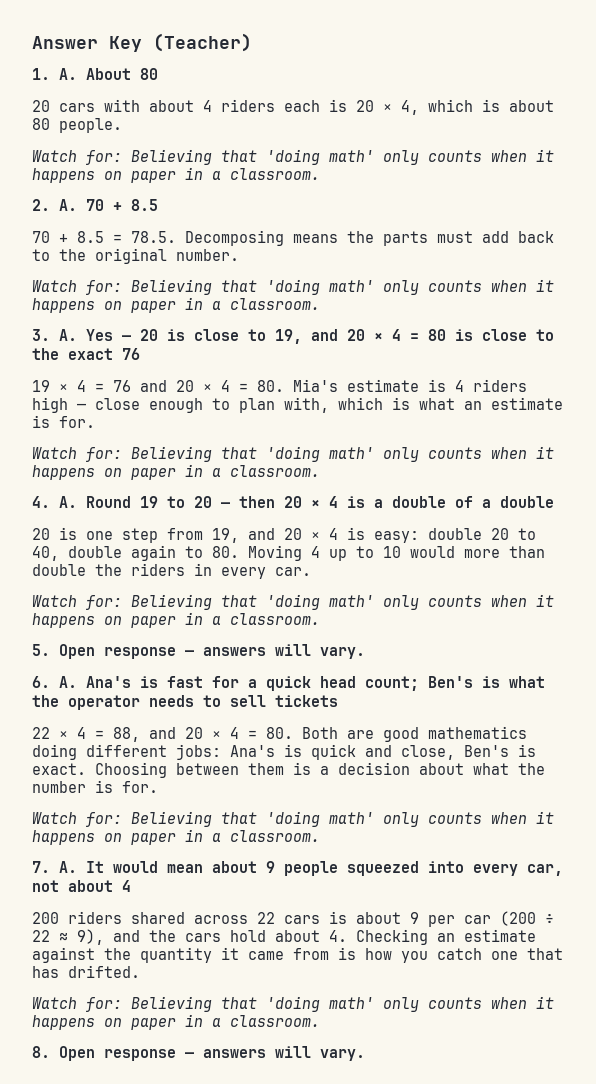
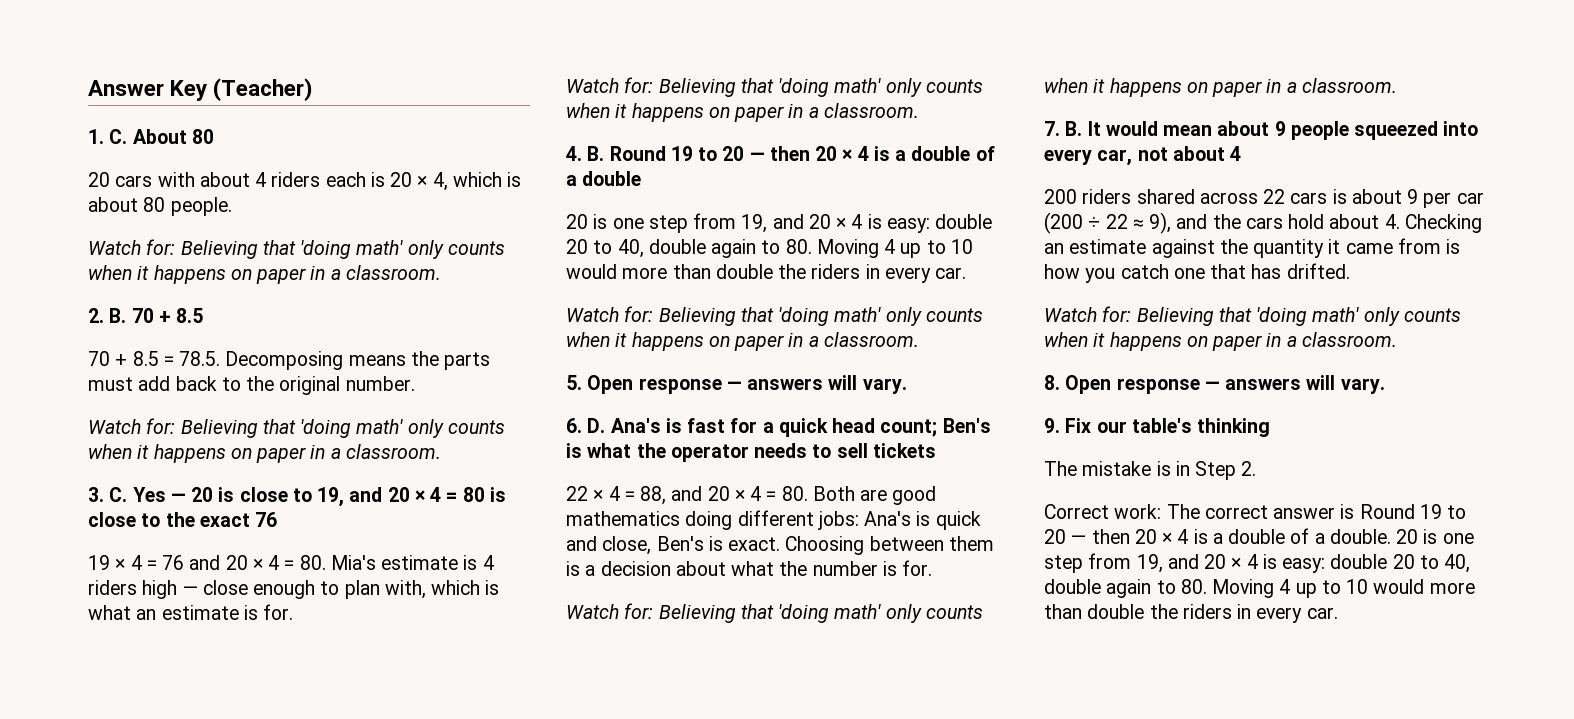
- 1. A. About 80
+ 1. C. About 80
- 2. A. 70 + 8.5
+ 2. B. 70 + 8.5
- 3. A. Yes — 20 is close to 19, and 20 × 4 = 80 is close to the exact 76
+ 3. C. Yes — 20 is close to 19, and 20 × 4 = 80 is close to the exact 76
- 4. A. Round 19 to 20 — then 20 × 4 is a double of a double
+ 4. B. Round 19 to 20 — then 20 × 4 is a double of a double
- 6. A. Ana's is fast for a quick head count; Ben's is what the operator needs to sell tickets
+ 6. D. Ana's is fast for a quick head count; Ben's is what the operator needs to sell tickets
- 7. A. It would mean about 9 people squeezed into every car, not about 4
+ 7. B. It would mean about 9 people squeezed into every car, not about 4
+ 9. Fix our table's thinking
+ The mistake is in Step 2.
+ Correct work: The correct answer is Round 19 to 20 — then 20 × 4 is a double of a double. 20 is one step from 19, and 20 × 4 is easy: double 20 to 40, double again to 80. Moving 4 up to 10 would more than double the riders in every car.

